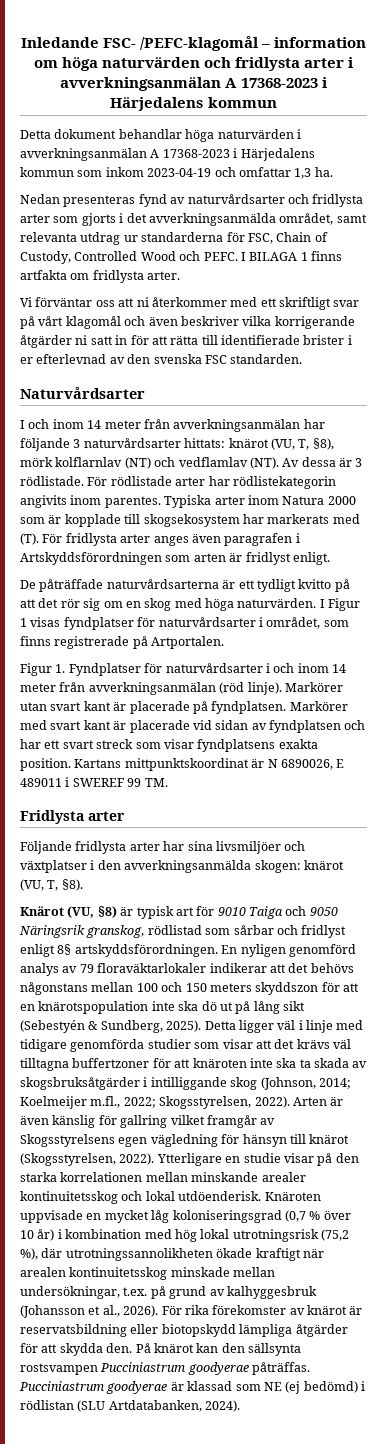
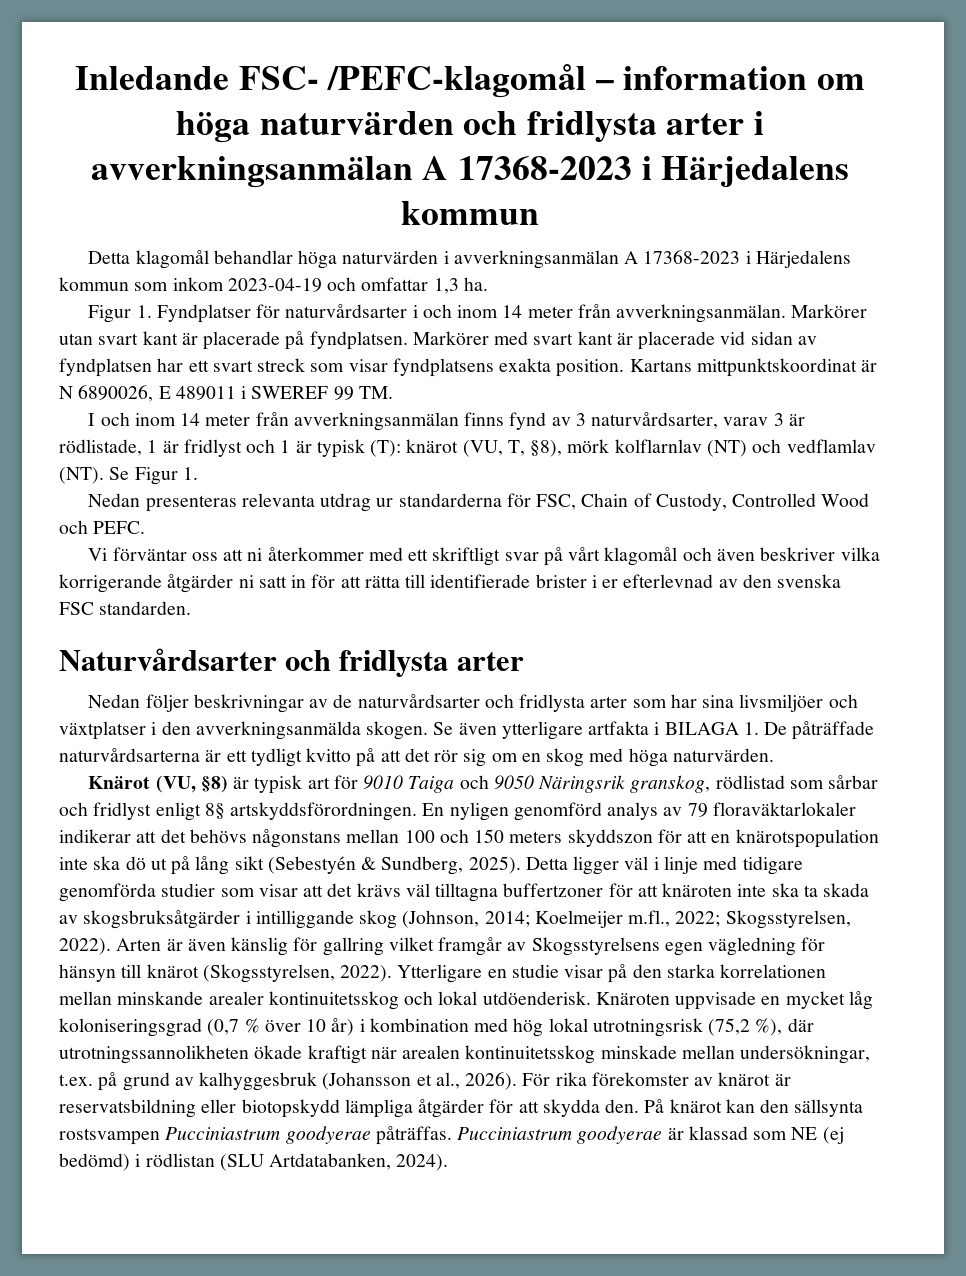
- Detta dokument behandlar höga naturvärden i avverkningsanmälan A 17368-2023 i Härjedalens kommun som inkom 2023-04-19 och omfattar 1,3 ha.
+ Detta klagomål behandlar höga naturvärden i avverkningsanmälan A 17368-2023 i Härjedalens kommun som inkom 2023-04-19 och omfattar 1,3 ha.
- Nedan presenteras fynd av naturvårdsarter och fridlysta arter som gjorts i det avverkningsanmälda området, samt relevanta utdrag ur standarderna för FSC, Chain of Custody, Controlled Wood och PEFC. I BILAGA 1 finns artfakta om fridlysta arter.
+ Figur 1. Fyndplatser för naturvårdsarter i och inom 14 meter från avverkningsanmälan. Markörer utan svart kant är placerade på fyndplatsen. Markörer med svart kant är placerade vid sidan av fyndplatsen har ett svart streck som visar fyndplatsens exakta position. Kartans mittpunktskoordinat är N 6890026, E 489011 i SWEREF 99 TM.
+ I och inom 14 meter från avverkningsanmälan finns fynd av 3 naturvårdsarter, varav 3 är rödlistade, 1 är fridlyst och 1 är typisk (T): knärot (VU, T, §8), mörk kolflarnlav (NT) och vedflamlav (NT). Se Figur 1.
+ Nedan presenteras relevanta utdrag ur standarderna för FSC, Chain of Custody, Controlled Wood och PEFC.
- Naturvårdsarter
- I och inom 14 meter från avverkningsanmälan har följande 3 naturvårdsarter hittats: knärot (VU, T, §8), mörk kolflarnlav (NT) och vedflamlav (NT). Av dessa är 3 rödlistade. För rödlistade arter har rödlistekategorin angivits inom parentes. Typiska arter inom Natura 2000 som är kopplade till skogsekosystem har markerats med (T). För fridlysta arter anges även paragrafen i Artskyddsförordningen som arten är fridlyst enligt.
- De påträffade naturvårdsarterna är ett tydligt kvitto på att det rör sig om en skog med höga naturvärden. I Figur 1 visas fyndplatser för naturvårdsarter i området, som finns registrerade på Artportalen.
- Figur 1. Fyndplatser för naturvårdsarter i och inom 14 meter från avverkningsanmälan (röd linje). Markörer utan svart kant är placerade på fyndplatsen. Markörer med svart kant är placerade vid sidan av fyndplatsen och har ett svart streck som visar fyndplatsens exakta position. Kartans mittpunktskoordinat är N 6890026, E 489011 i SWEREF 99 TM.
- Fridlysta arter
- Följande fridlysta arter har sina livsmiljöer och växtplatser i den avverkningsanmälda skogen: knärot (VU, T, §8).
+ Naturvårdsarter och fridlysta arter
+ Nedan följer beskrivningar av de naturvårdsarter och fridlysta arter som har sina livsmiljöer och växtplatser i den avverkningsanmälda skogen. Se även ytterligare artfakta i BILAGA 1. De påträffade naturvårdsarterna är ett tydligt kvitto på att det rör sig om en skog med höga naturvärden.

